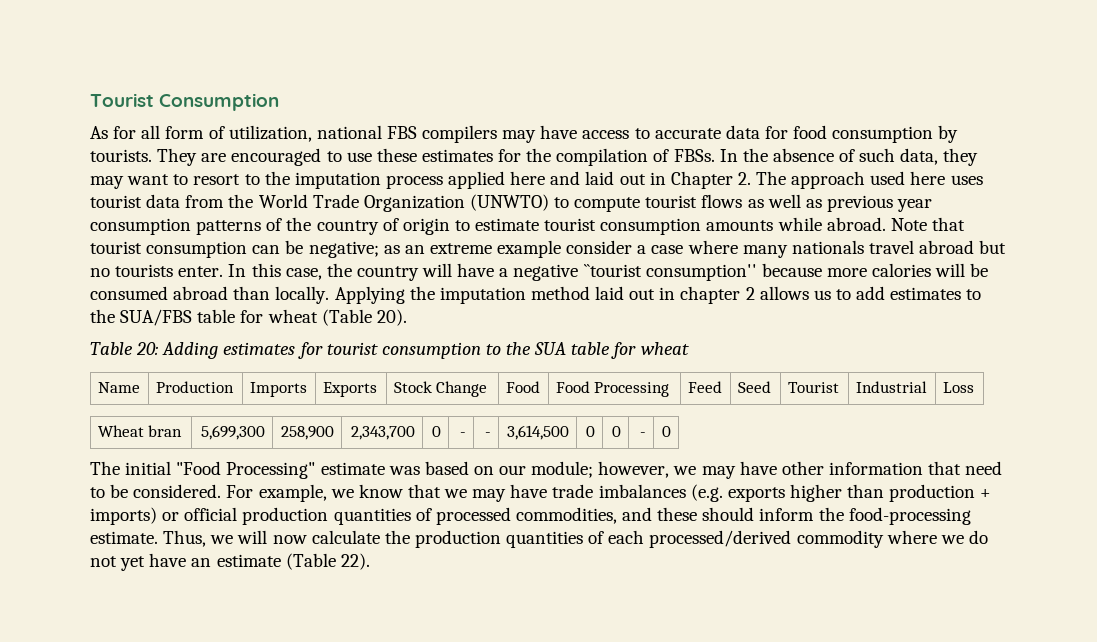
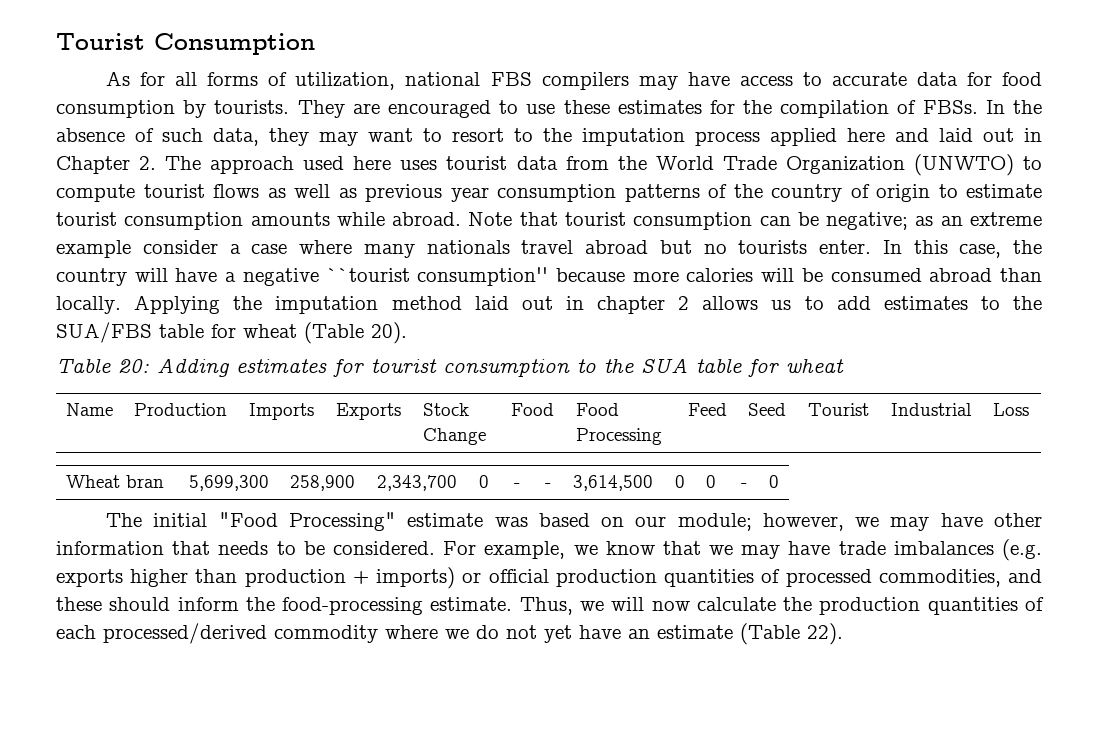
- As for all form of utilization, national FBS compilers may have access to accurate data for food consumption by tourists.
+ As for all forms of utilization, national FBS compilers may have access to accurate data for food consumption by tourists.
- The initial "Food Processing" estimate was based on our module; however, we may have other information that need to be considered.
+ The initial "Food Processing" estimate was based on our module; however, we may have other information that needs to be considered.

